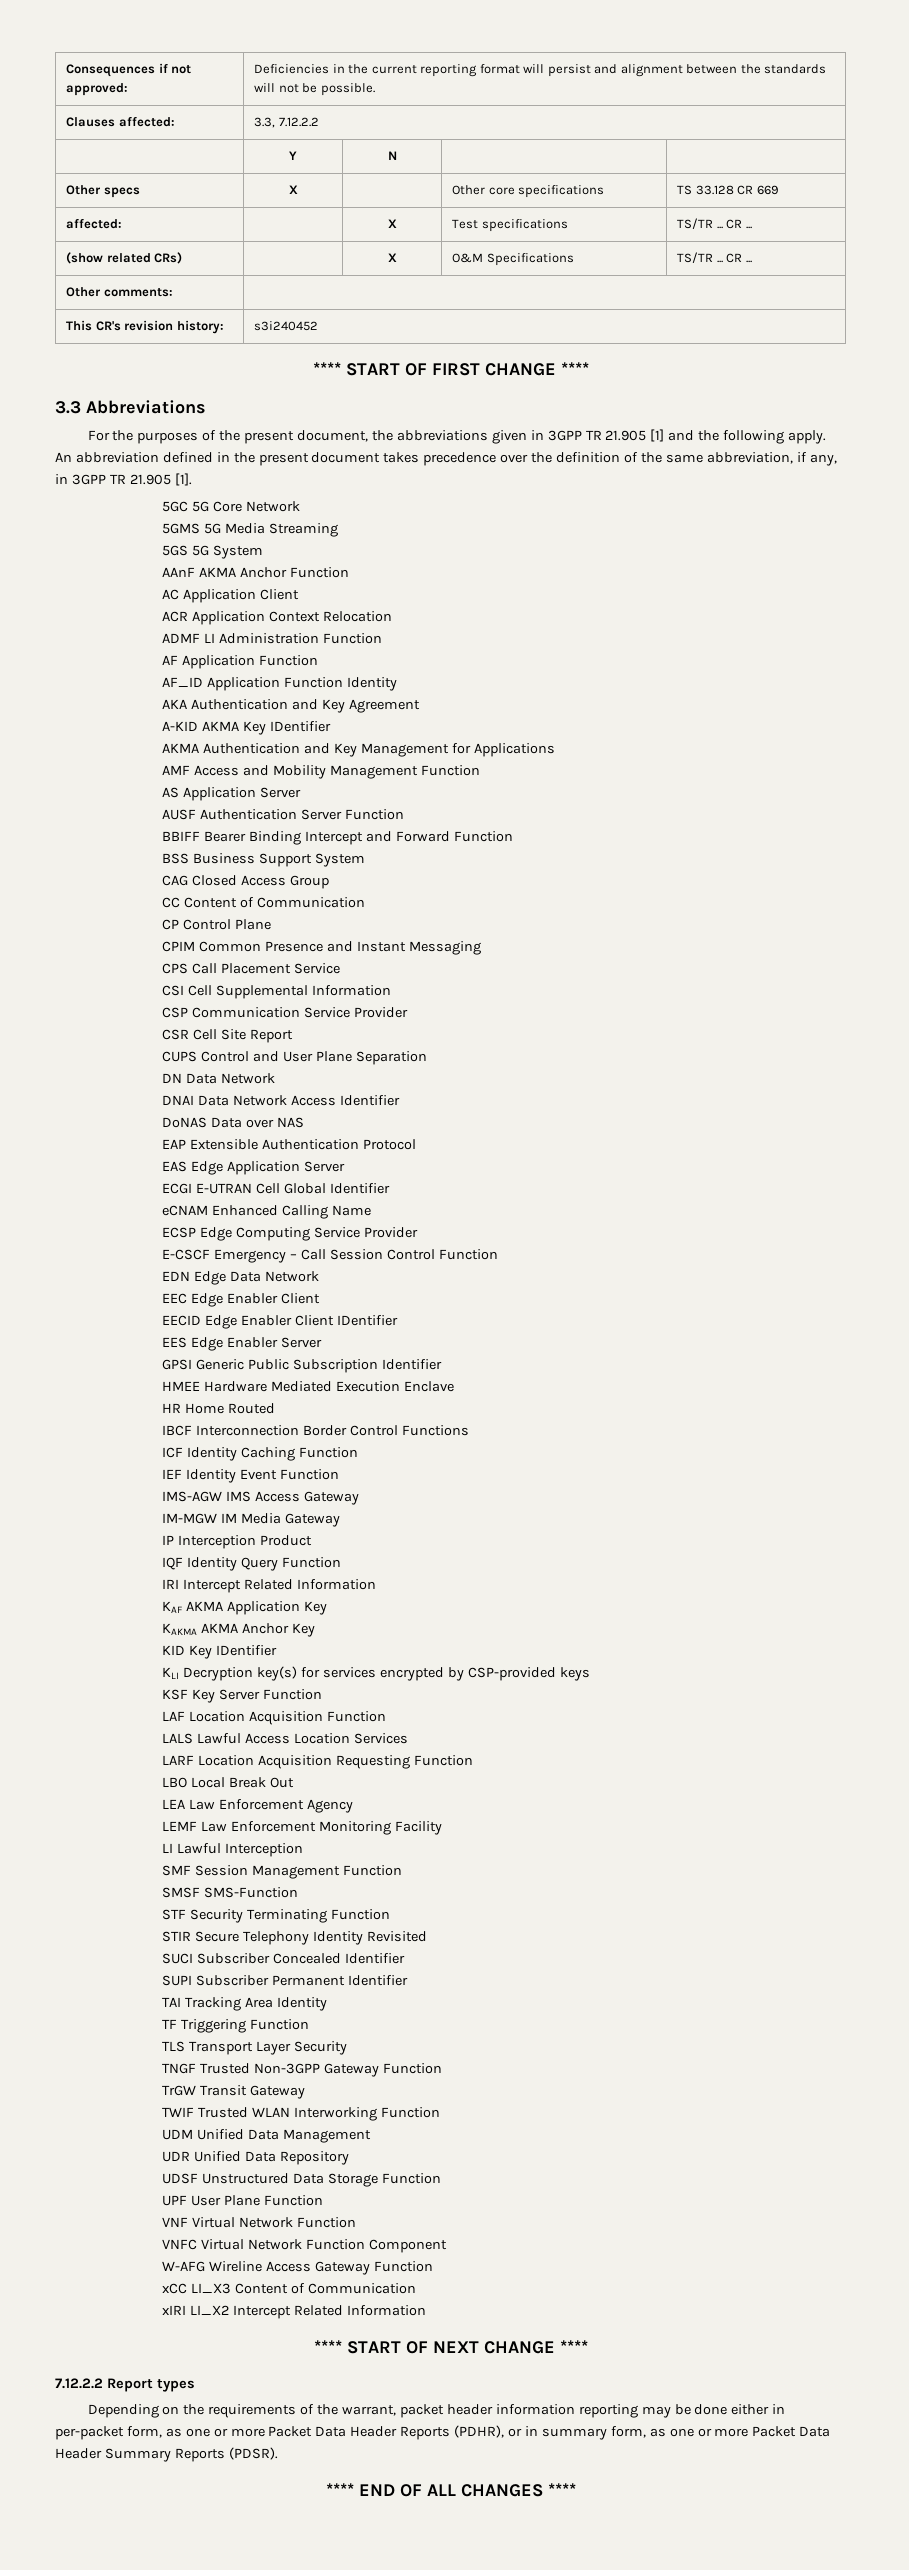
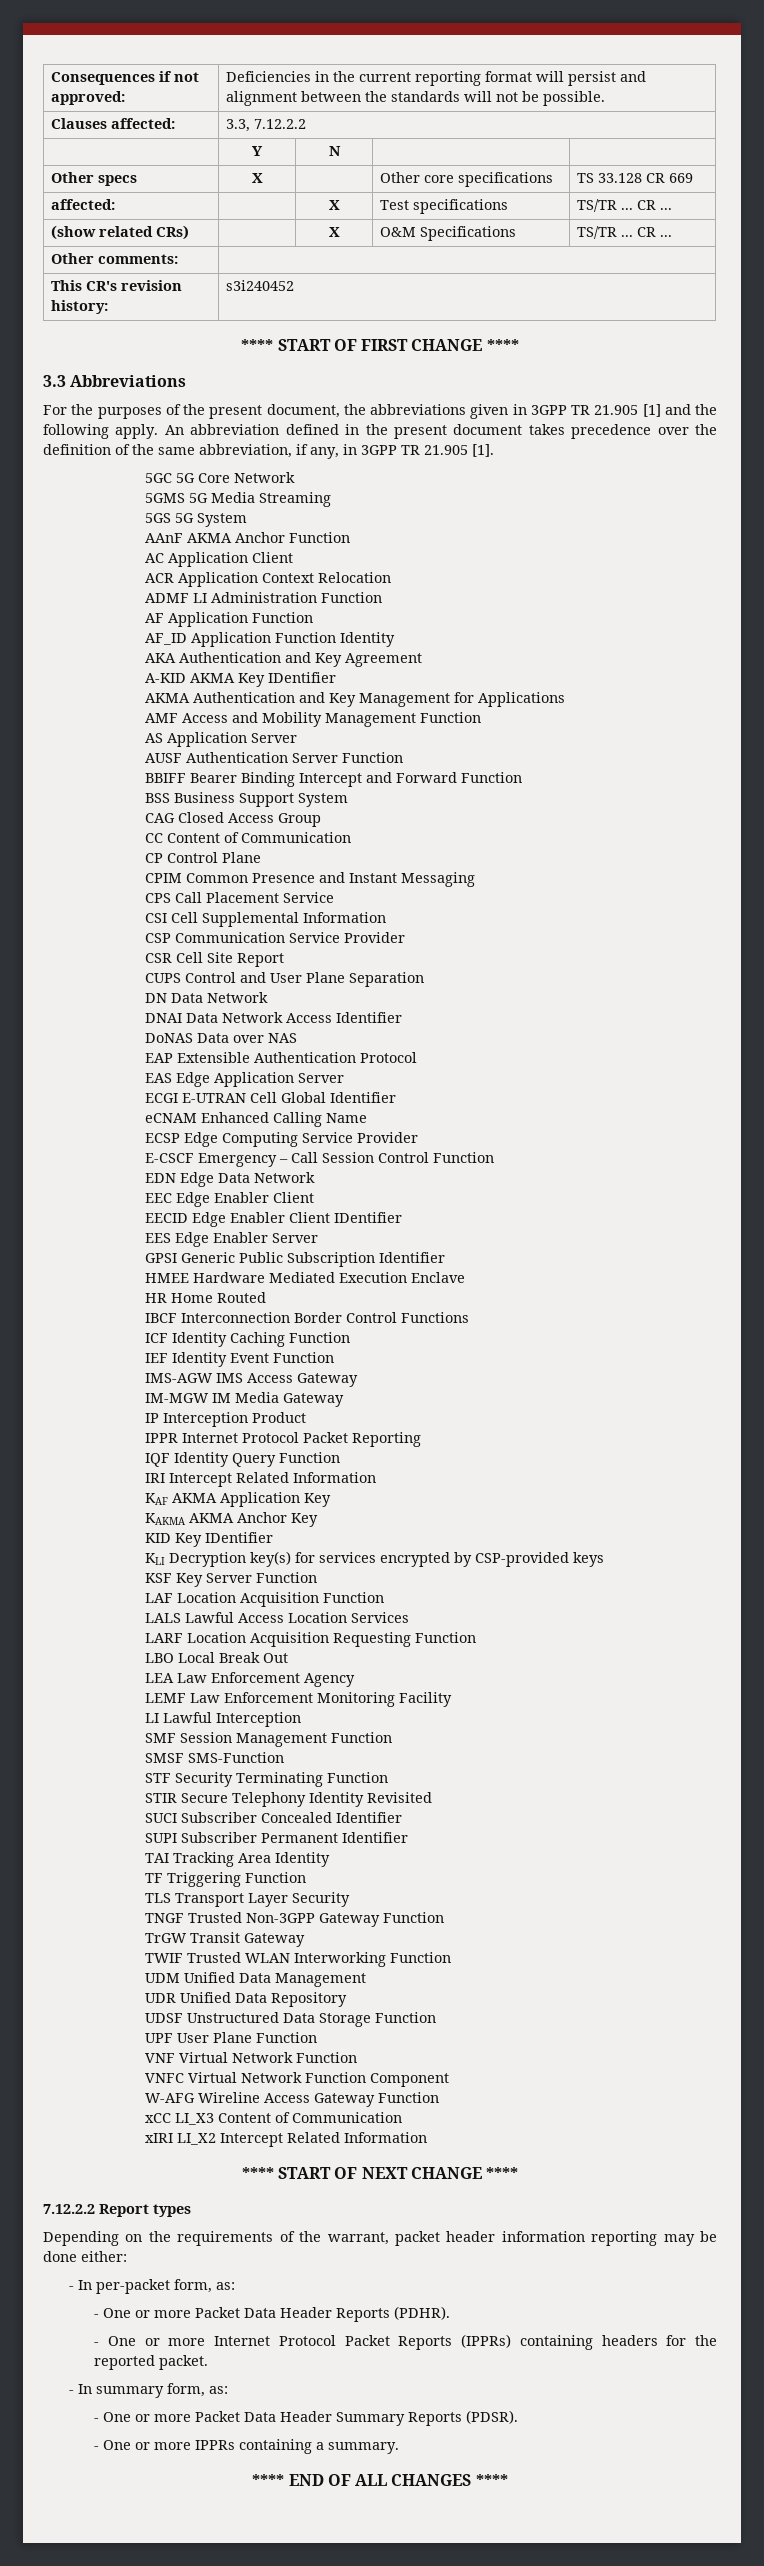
+ IPPR Internet Protocol Packet Reporting
- Depending on the requirements of the warrant, packet header information reporting may be done either in per-packet form, as one or more Packet Data Header Reports (PDHR), or in summary form, as one or more Packet Data Header Summary Reports (PDSR).
+ Depending on the requirements of the warrant, packet header information reporting may be done either:
+ - In per-packet form, as:
+ - One or more Packet Data Header Reports (PDHR).
+ - One or more Internet Protocol Packet Reports (IPPRs) containing headers for the reported packet.
+ - In summary form, as:
+ - One or more Packet Data Header Summary Reports (PDSR).
+ - One or more IPPRs containing a summary.

